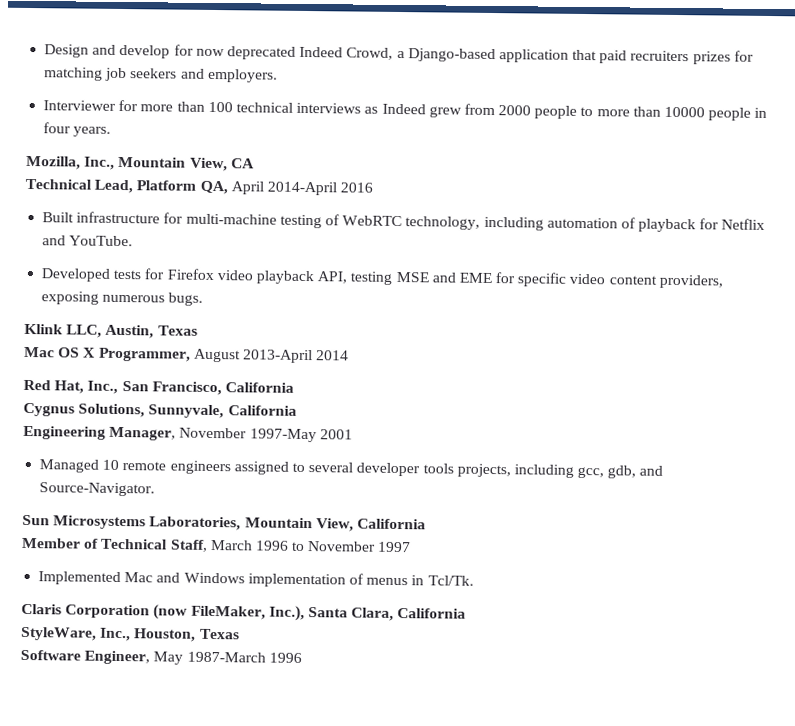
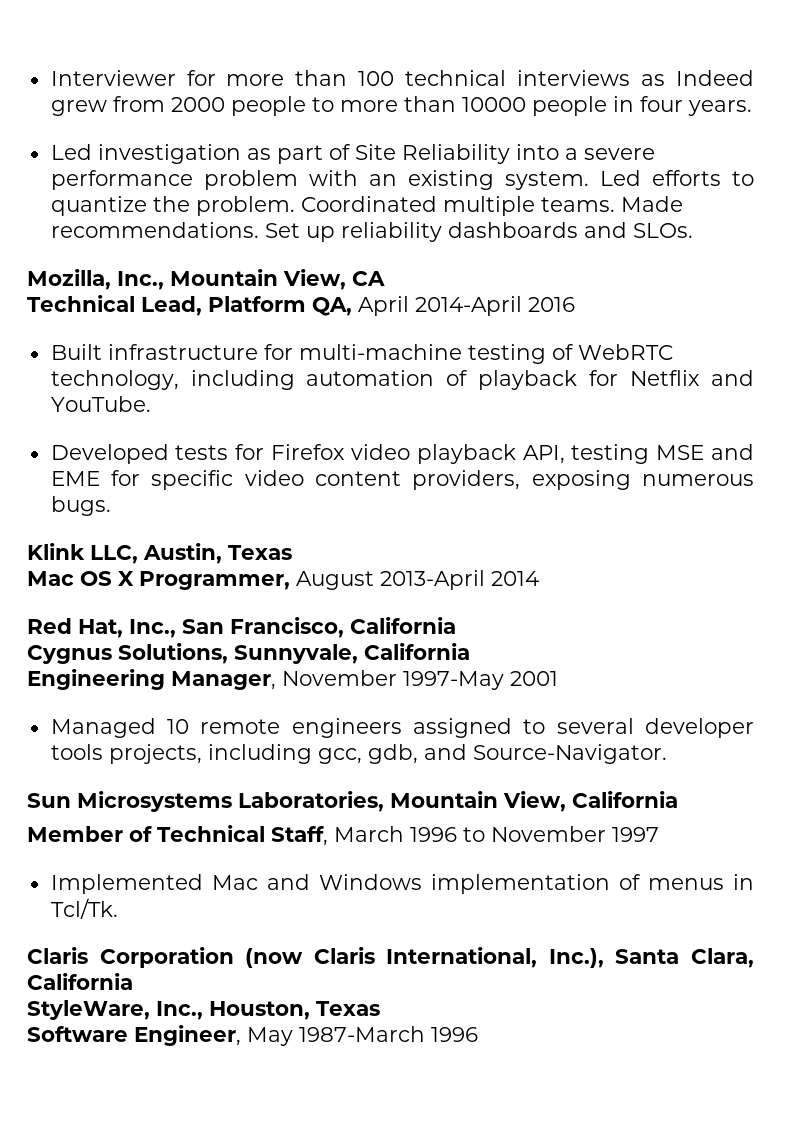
- Design and develop for now deprecated Indeed Crowd, a Django-based application that paid recruiters prizes for matching job seekers and employers.
+ Led investigation as part of Site Reliability into a severe performance problem with an existing system. Led efforts to quantize the problem. Coordinated multiple teams. Made recommendations. Set up reliability dashboards and SLOs.
- Claris Corporation (now FileMaker, Inc.), Santa Clara, California
+ Claris Corporation (now Claris International, Inc.), Santa Clara, California

